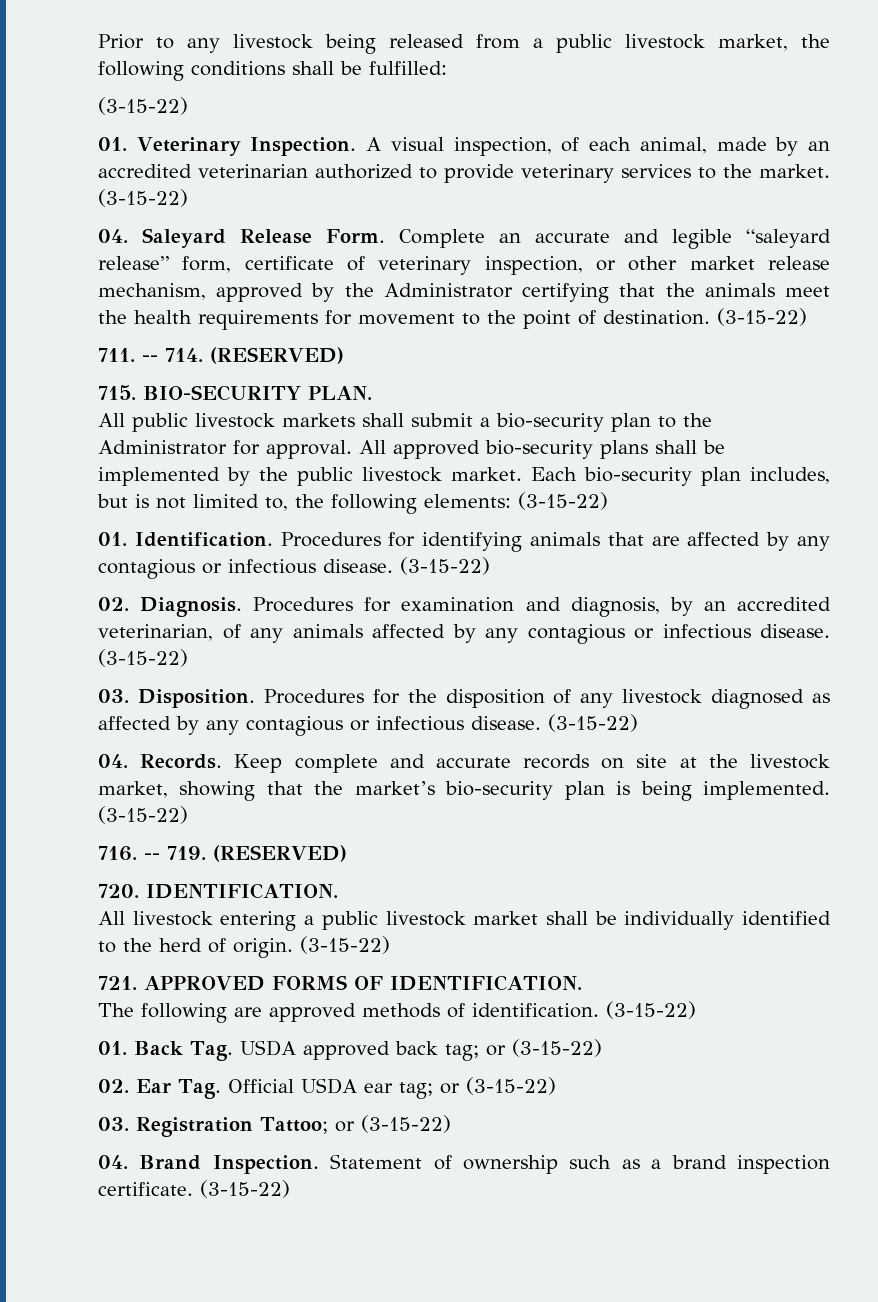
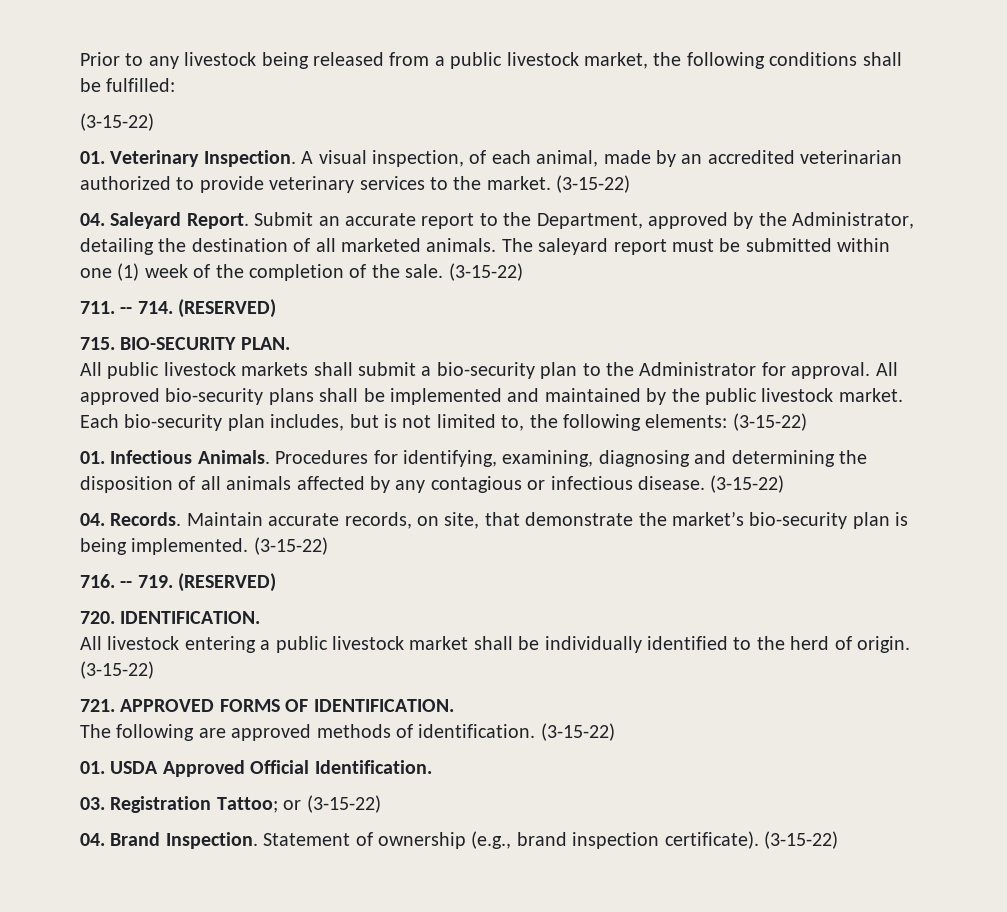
- 04. Saleyard Release Form. Complete an accurate and legible “saleyard release” form, certificate of veterinary inspection, or other market release mechanism, approved by the Administrator certifying that the animals meet the health requirements for movement to the point of destination.
+ 04. Saleyard Report. Submit an accurate report to the Department, approved by the Administrator, detailing the destination of all marketed animals. The saleyard report must be submitted within one (1) week of the completion of the sale.
- All approved bio-security plans shall be implemented by the public livestock market.
+ All approved bio-security plans shall be implemented and maintained by the public livestock market.
- 01. Identification. Procedures for identifying animals that are affected by any contagious or infectious disease. (3-15-22)
- 02. Diagnosis. Procedures for examination and diagnosis, by an accredited veterinarian, of any animals affected by any contagious or infectious disease. (3-15-22)
- 03. Disposition. Procedures for the disposition of any livestock diagnosed as affected by any contagious or infectious disease.
+ 01. Infectious Animals. Procedures for identifying, examining, diagnosing and determining the disposition of all animals affected by any contagious or infectious disease.
- Keep complete and accurate records on site at the livestock market, showing that the market’s bio-security plan is being implemented.
+ Maintain accurate records, on site, that demonstrate the market’s bio-security plan is being implemented.
- 01. Back Tag. USDA approved back tag; or (3-15-22)
- 02. Ear Tag. Official USDA ear tag; or (3-15-22)
+ 01. USDA Approved Official Identification.
- Statement of ownership such as a brand inspection certificate.
+ Statement of ownership (e.g., brand inspection certificate).

